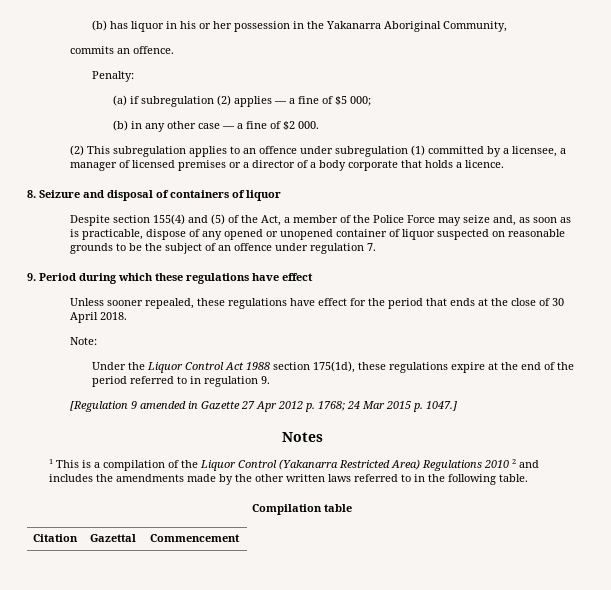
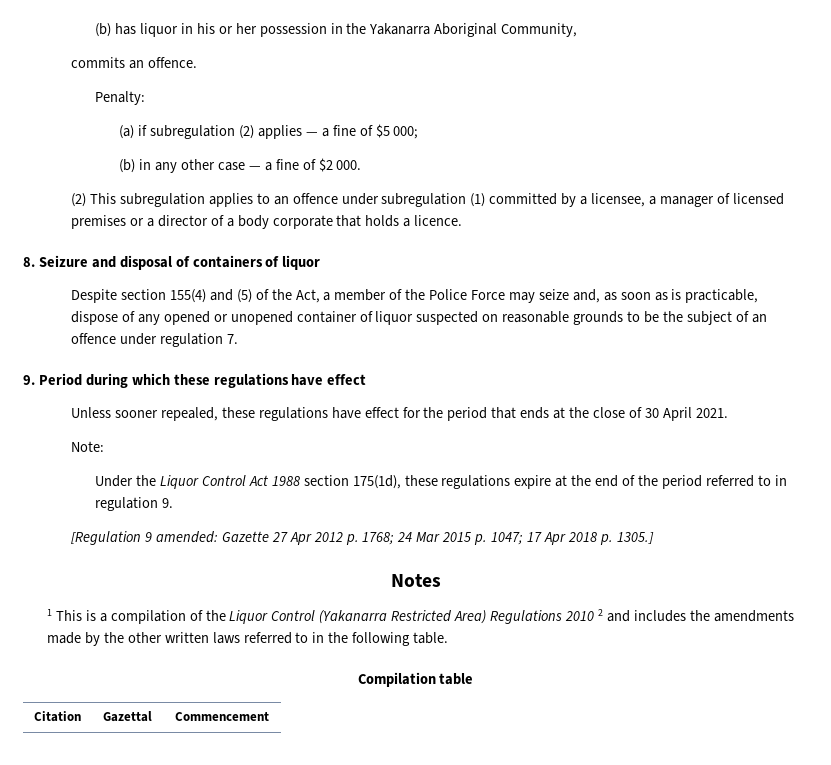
- Unless sooner repealed, these regulations have effect for the period that ends at the close of 30 April 2018.
+ Unless sooner repealed, these regulations have effect for the period that ends at the close of 30 April 2021.
- [Regulation 9 amended in Gazette 27 Apr 2012 p. 1768; 24 Mar 2015 p. 1047.]
+ [Regulation 9 amended: Gazette 27 Apr 2012 p. 1768; 24 Mar 2015 p. 1047; 17 Apr 2018 p. 1305.]

